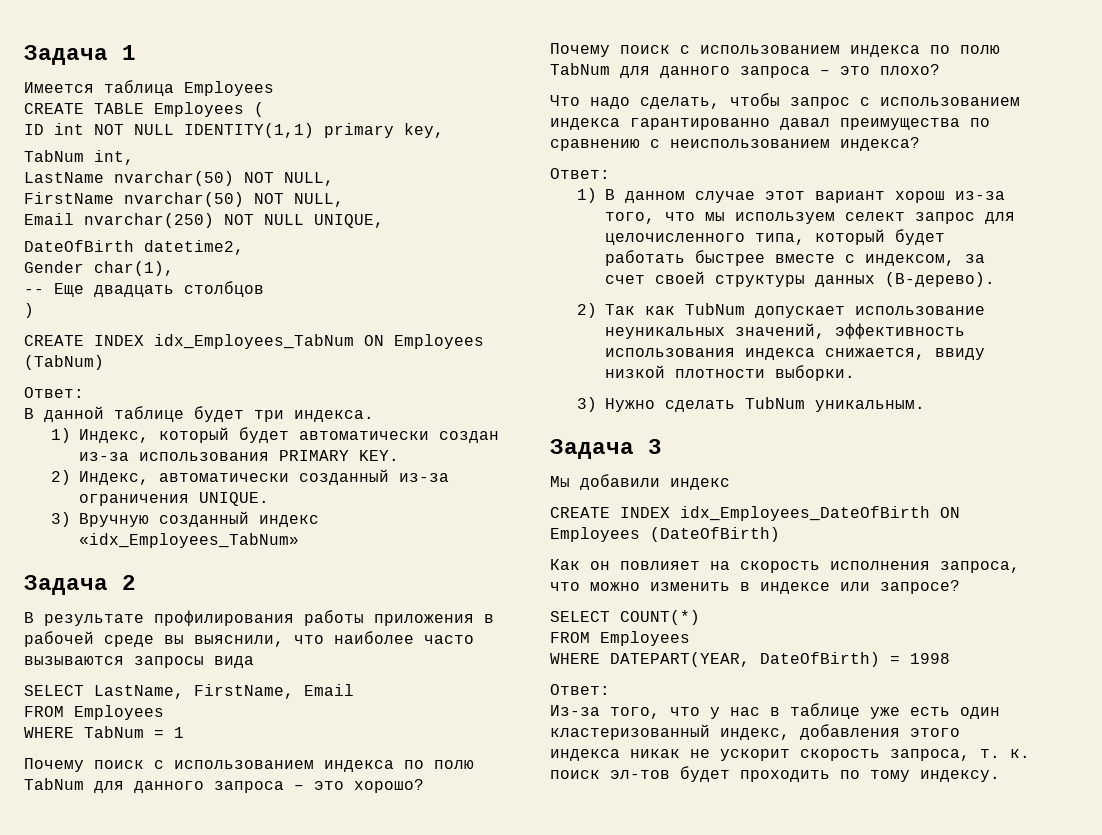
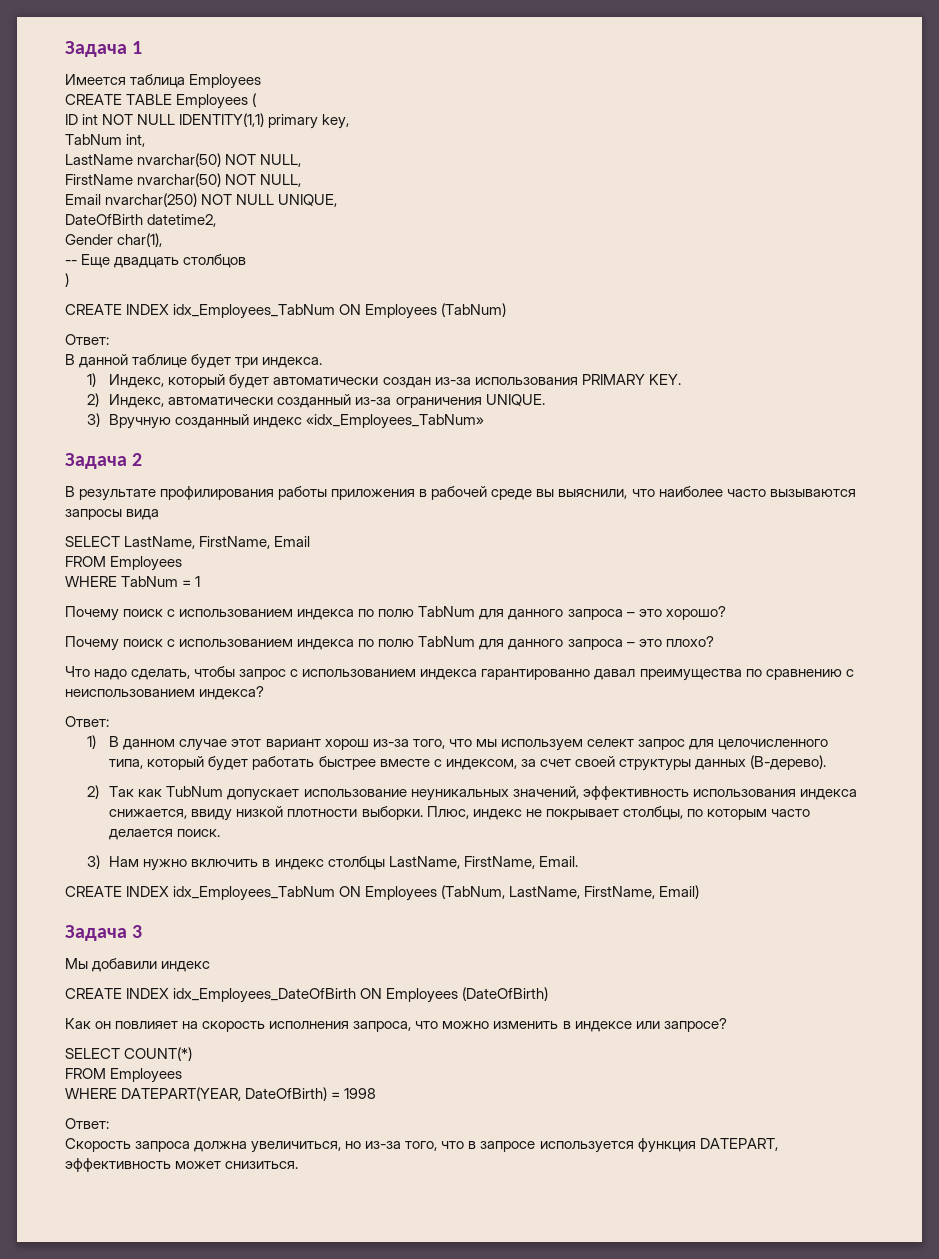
- 2) Так как TubNum допускает использование неуникальных значений, эффективность использования индекса снижается, ввиду низкой плотности выборки.
- 3) Нужно сделать TubNum уникальным.
+ 2) Так как TubNum допускает использование неуникальных значений, эффективность использования индекса снижается, ввиду низкой плотности выборки. Плюс, индекс не покрывает столбцы, по которым часто делается поиск.
+ 3) Нам нужно включить в индекс столбцы LastName, FirstName, Email.
+ CREATE INDEX idx_Employees_TabNum ON Employees (TabNum, LastName, FirstName, Email)
- Из-за того, что у нас в таблице уже есть один кластеризованный индекс, добавления этого индекса никак не ускорит скорость запроса, т. к. поиск эл-тов будет проходить по тому индексу.
+ Скорость запроса должна увеличиться, но из-за того, что в запросе используется функция DATEPART, эффективность может снизиться.

